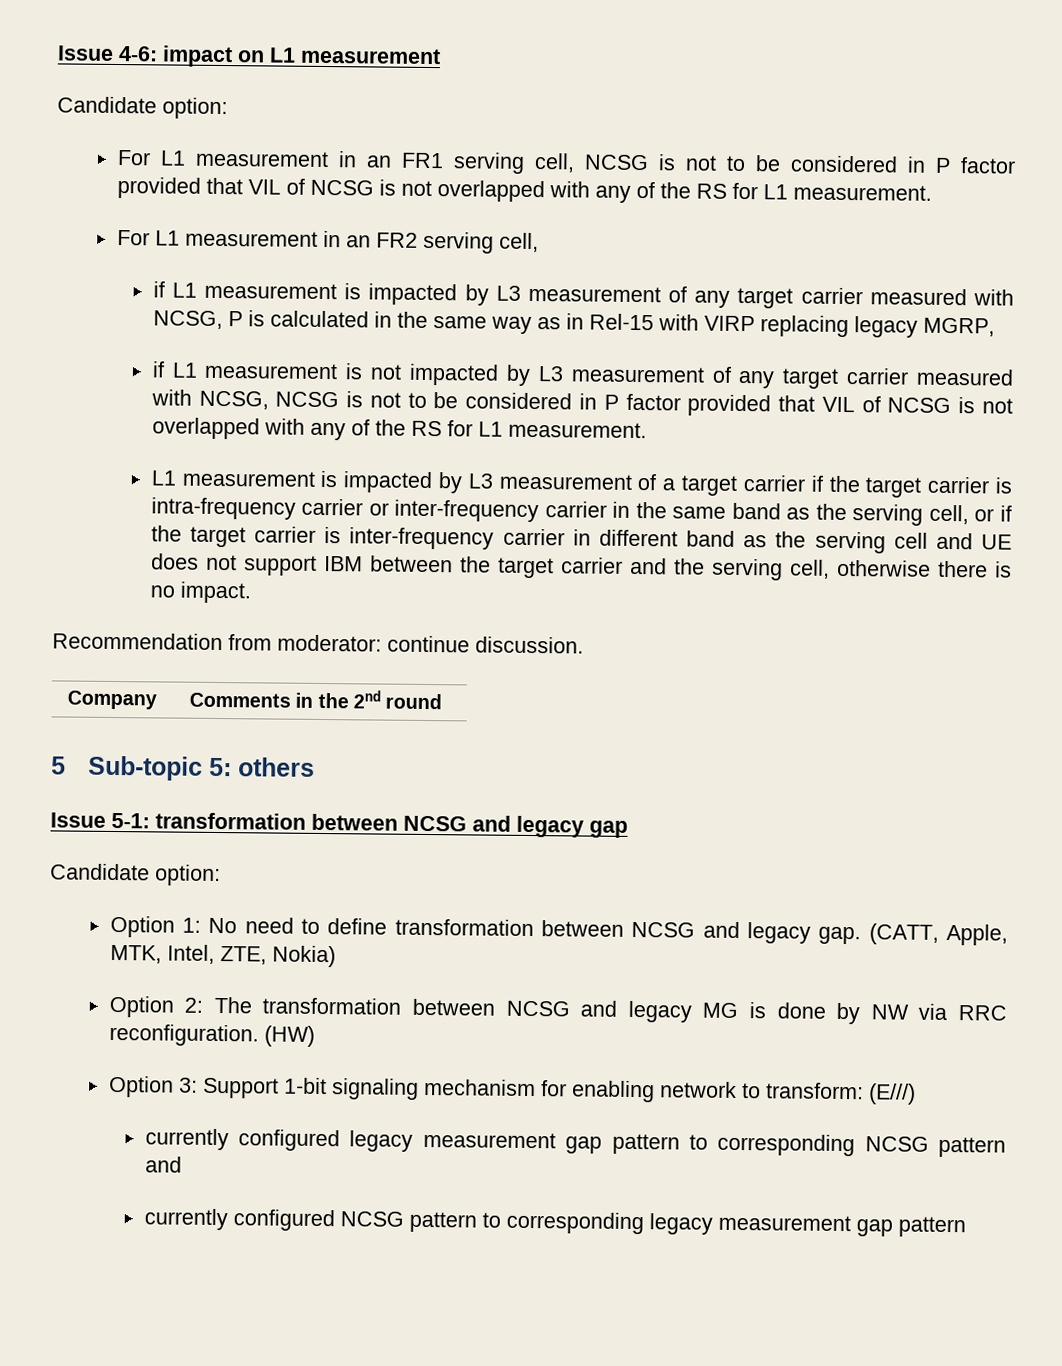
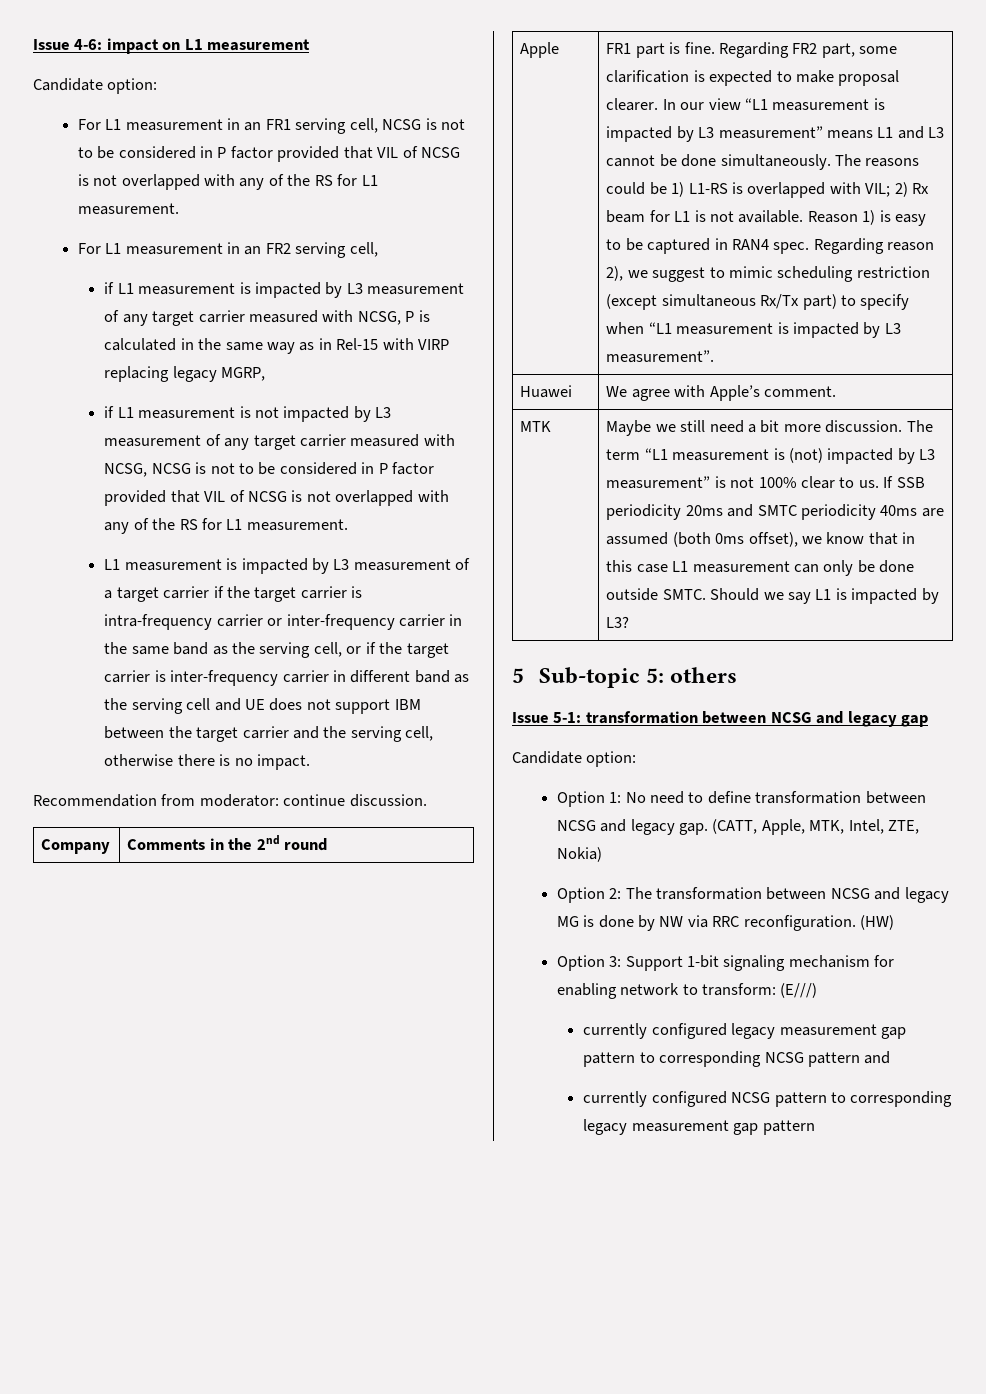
+ Apple | FR1 part is fine. Regarding FR2 part, some clarification is expected to make proposal clearer. In our view “L1 measurement is impacted by L3 measurement” means L1 and L3 cannot be done simultaneously. The reasons could be 1) L1-RS is overlapped with VIL; 2) Rx beam for L1 is not available. Reason 1) is easy to be captured in RAN4 spec. Regarding reason 2), we suggest to mimic scheduling restriction (except simultaneous Rx/Tx part) to specify when “L1 measurement is impacted by L3 measurement”.
+ Huawei | We agree with Apple’s comment.
+ MTK | Maybe we still need a bit more discussion. The term “L1 measurement is (not) impacted by L3 measurement” is not 100% clear to us. If SSB periodicity 20ms and SMTC periodicity 40ms are assumed (both 0ms offset), we know that in this case L1 measurement can only be done outside SMTC. Should we say L1 is impacted by L3?

